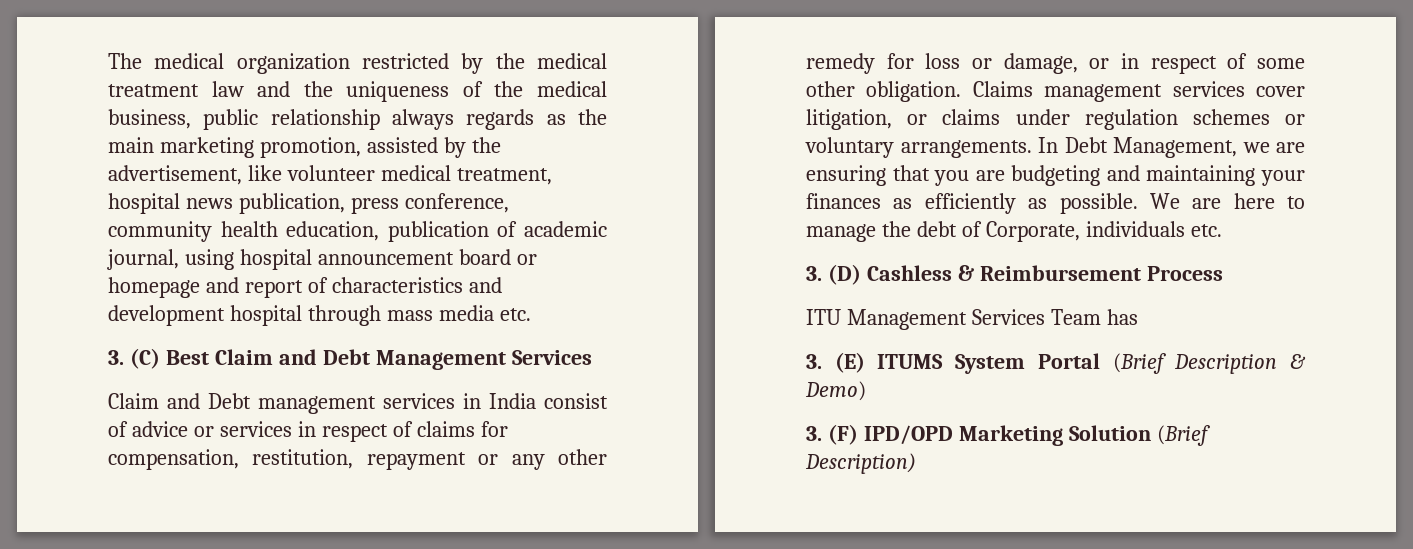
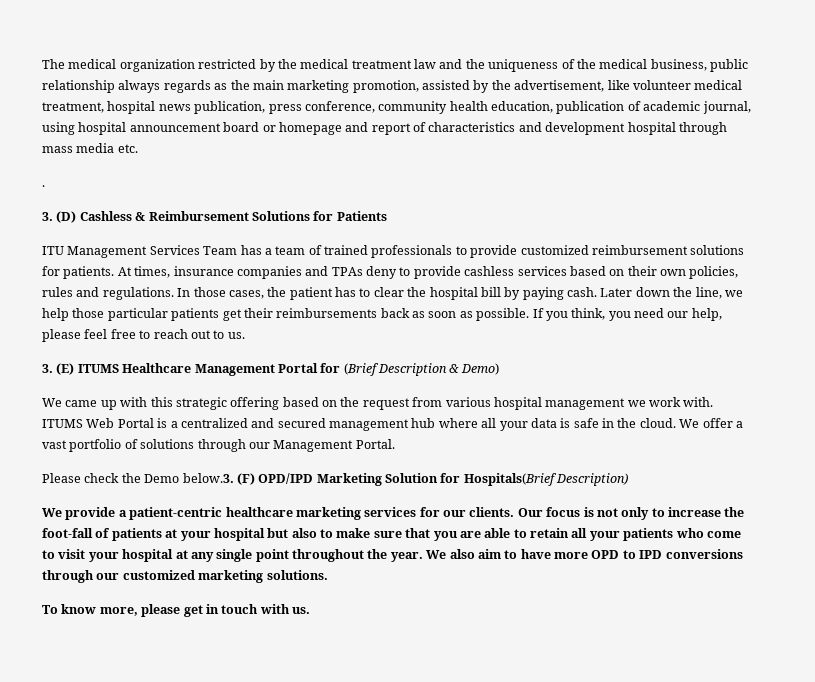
- 3. (C) Best Claim and Debt Management Services
- Claim and Debt management services in India consist of advice or services in respect of claims for compensation, restitution, repayment or any other remedy for loss or damage, or in respect of some other obligation. Claims management services cover litigation, or claims under regulation schemes or voluntary arrangements. In Debt Management, we are ensuring that you are budgeting and maintaining your finances as efficiently as possible. We are here to manage the debt of Corporate, individuals etc.
+ .
- 3. (D) Cashless & Reimbursement Process
+ 3. (D) Cashless & Reimbursement Solutions for Patients
- ITU Management Services Team has
+ ITU Management Services Team has a team of trained professionals to provide customized reimbursement solutions for patients. At times, insurance companies and TPAs deny to provide cashless services based on their own policies, rules and regulations. In those cases, the patient has to clear the hospital bill by paying cash. Later down the line, we help those particular patients get their reimbursements back as soon as possible. If you think, you need our help, please feel free to reach out to us.
- 3. (E) ITUMS System Portal (Brief Description & Demo)
+ 3. (E) ITUMS Healthcare Management Portal for (Brief Description & Demo)
- 3. (F) IPD/OPD Marketing Solution (Brief Description)
+ We came up with this strategic offering based on the request from various hospital management we work with. ITUMS Web Portal is a centralized and secured management hub where all your data is safe in the cloud. We offer a vast portfolio of solutions through our Management Portal.
+ Please check the Demo below.3. (F) OPD/IPD Marketing Solution for Hospitals(Brief Description)
+ We provide a patient-centric healthcare marketing services for our clients. Our focus is not only to increase the foot-fall of patients at your hospital but also to make sure that you are able to retain all your patients who come to visit your hospital at any single point throughout the year. We also aim to have more OPD to IPD conversions through our customized marketing solutions.
+ To know more, please get in touch with us.

